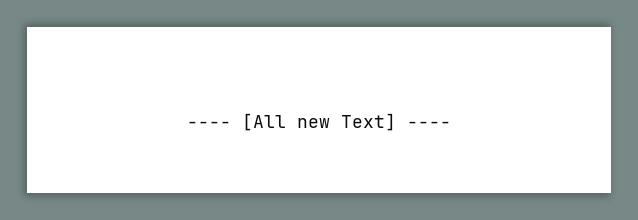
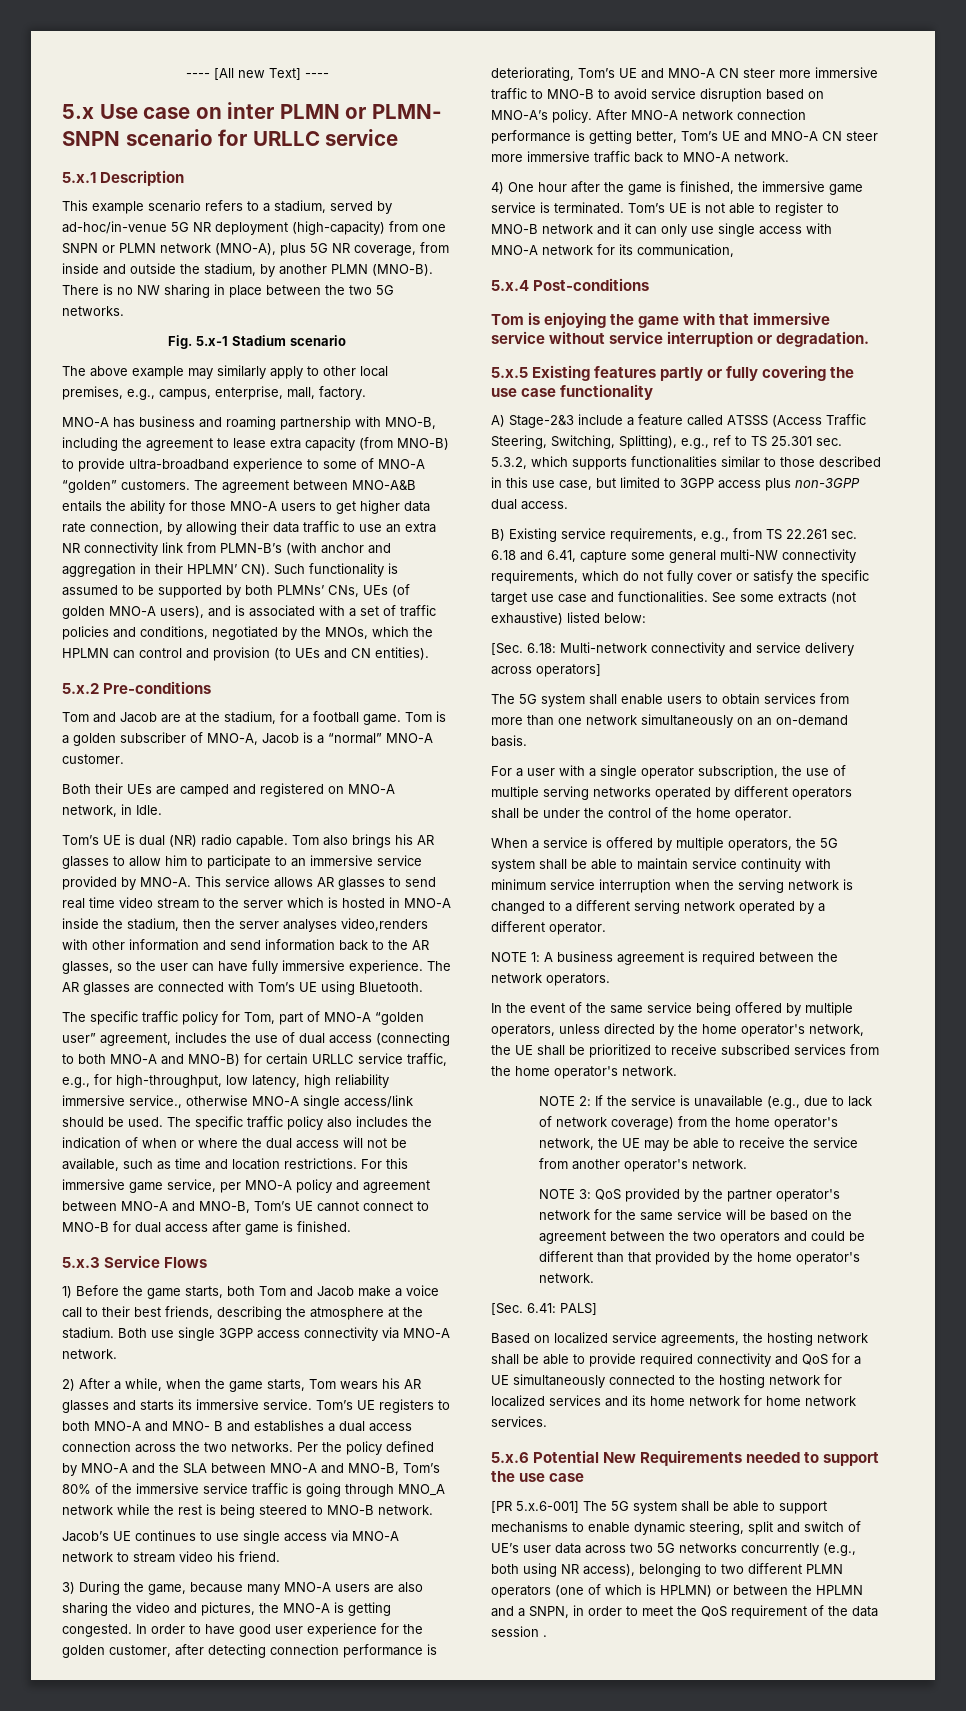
+ 5.x Use case on inter PLMN or PLMN- SNPN scenario for URLLC service
+ 5.x.1 Description
+ This example scenario refers to a stadium, served by ad-hoc/in-venue 5G NR deployment (high-capacity) from one SNPN or PLMN network (MNO-A), plus 5G NR coverage, from inside and outside the stadium, by another PLMN (MNO-B). There is no NW sharing in place between the two 5G networks.
+ Fig. 5.x-1 Stadium scenario
+ The above example may similarly apply to other local premises, e.g., campus, enterprise, mall, factory.
+ MNO-A has business and roaming partnership with MNO-B, including the agreement to lease extra capacity (from MNO-B) to provide ultra-broadband experience to some of MNO-A “golden” customers. The agreement between MNO-A&B entails the ability for those MNO-A users to get higher data rate connection, by allowing their data traffic to use an extra NR connectivity link from PLMN-B’s (with anchor and aggregation in their HPLMN’ CN). Such functionality is assumed to be supported by both PLMNs’ CNs, UEs (of golden MNO-A users), and is associated with a set of traffic policies and conditions, negotiated by the MNOs, which the HPLMN can control and provision (to UEs and CN entities).
+ 5.x.2 Pre-conditions
+ Tom and Jacob are at the stadium, for a football game. Tom is a golden subscriber of MNO-A, Jacob is a “normal” MNO-A customer.
+ Both their UEs are camped and registered on MNO-A network, in Idle.
+ Tom’s UE is dual (NR) radio capable. Tom also brings his AR glasses to allow him to participate to an immersive service provided by MNO-A. This service allows AR glasses to send real time video stream to the server which is hosted in MNO-A inside the stadium, then the server analyses video,renders with other information and send information back to the AR glasses, so the user can have fully immersive experience. The AR glasses are connected with Tom’s UE using Bluetooth.
+ The specific traffic policy for Tom, part of MNO-A “golden user” agreement, includes the use of dual access (connecting to both MNO-A and MNO-B) for certain URLLC service traffic, e.g., for high-throughput, low latency, high reliability immersive service., otherwise MNO-A single access/link should be used. The specific traffic policy also includes the indication of when or where the dual access will not be available, such as time and location restrictions. For this immersive game service, per MNO-A policy and agreement between MNO-A and MNO-B, Tom’s UE cannot connect to MNO-B for dual access after game is finished.
+ 5.x.3 Service Flows
+ 1) Before the game starts, both Tom and Jacob make a voice call to their best friends, describing the atmosphere at the stadium. Both use single 3GPP access connectivity via MNO-A network.
+ 2) After a while, when the game starts, Tom wears his AR glasses and starts its immersive service. Tom’s UE registers to both MNO-A and MNO- B and establishes a dual access connection across the two networks. Per the policy defined by MNO-A and the SLA between MNO-A and MNO-B, Tom’s 80% of the immersive service traffic is going through MNO_A network while the rest is being steered to MNO-B network.
+ Jacob’s UE continues to use single access via MNO-A network to stream video his friend.
+ 3) During the game, because many MNO-A users are also sharing the video and pictures, the MNO-A is getting congested. In order to have good user experience for the golden customer, after detecting connection performance is deteriorating, Tom’s UE and MNO-A CN steer more immersive traffic to MNO-B to avoid service disruption based on MNO-A’s policy. After MNO-A network connection performance is getting better, Tom’s UE and MNO-A CN steer more immersive traffic back to MNO-A network.
+ 4) One hour after the game is finished, the immersive game service is terminated. Tom’s UE is not able to register to MNO-B network and it can only use single access with MNO-A network for its communication,
+ 5.x.4 Post-conditions
+ Tom is enjoying the game with that immersive service without service interruption or degradation.
+ 5.x.5 Existing features partly or fully covering the use case functionality
+ A) Stage-2&3 include a feature called ATSSS (Access Traffic Steering, Switching, Splitting), e.g., ref to TS 25.301 sec. 5.3.2, which supports functionalities similar to those described in this use case, but limited to 3GPP access plus non-3GPP dual access.
+ B) Existing service requirements, e.g., from TS 22.261 sec. 6.18 and 6.41, capture some general multi-NW connectivity requirements, which do not fully cover or satisfy the specific target use case and functionalities. See some extracts (not exhaustive) listed below:
+ [Sec. 6.18: Multi-network connectivity and service delivery across operators]
+ The 5G system shall enable users to obtain services from more than one network simultaneously on an on-demand basis.
+ For a user with a single operator subscription, the use of multiple serving networks operated by different operators shall be under the control of the home operator.
+ When a service is offered by multiple operators, the 5G system shall be able to maintain service continuity with minimum service interruption when the serving network is changed to a different serving network operated by a different operator.
+ NOTE 1: A business agreement is required between the network operators.
+ In the event of the same service being offered by multiple operators, unless directed by the home operator's network, the UE shall be prioritized to receive subscribed services from the home operator's network.
+ NOTE 2: If the service is unavailable (e.g., due to lack of network coverage) from the home operator's network, the UE may be able to receive the service from another operator's network.
+ NOTE 3: QoS provided by the partner operator's network for the same service will be based on the agreement between the two operators and could be different than that provided by the home operator's network.
+ [Sec. 6.41: PALS]
+ Based on localized service agreements, the hosting network shall be able to provide required connectivity and QoS for a UE simultaneously connected to the hosting network for localized services and its home network for home network services.
+ 5.x.6 Potential New Requirements needed to support the use case
+ [PR 5.x.6-001] The 5G system shall be able to support mechanisms to enable dynamic steering, split and switch of UE’s user data across two 5G networks concurrently (e.g., both using NR access), belonging to two different PLMN operators (one of which is HPLMN) or between the HPLMN and a SNPN, in order to meet the QoS requirement of the data session .

